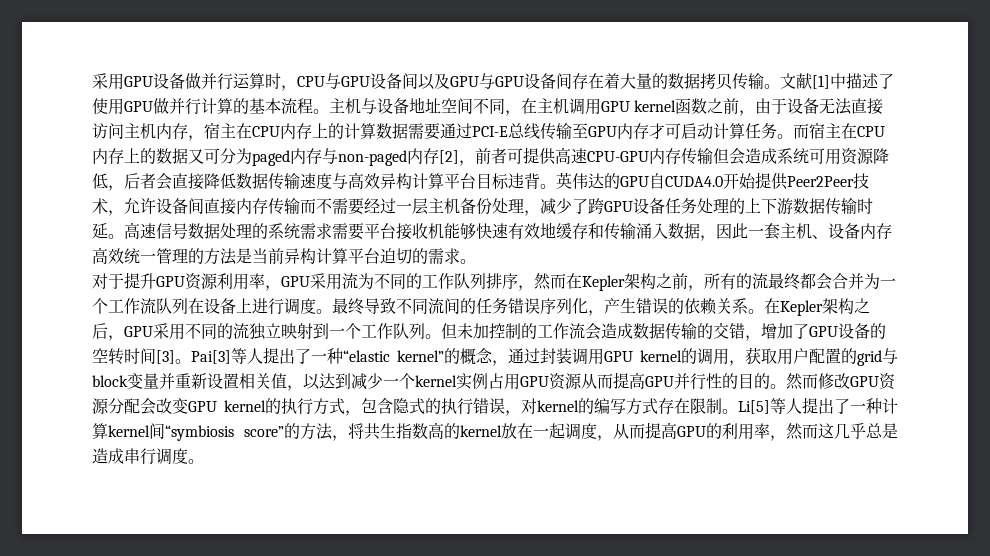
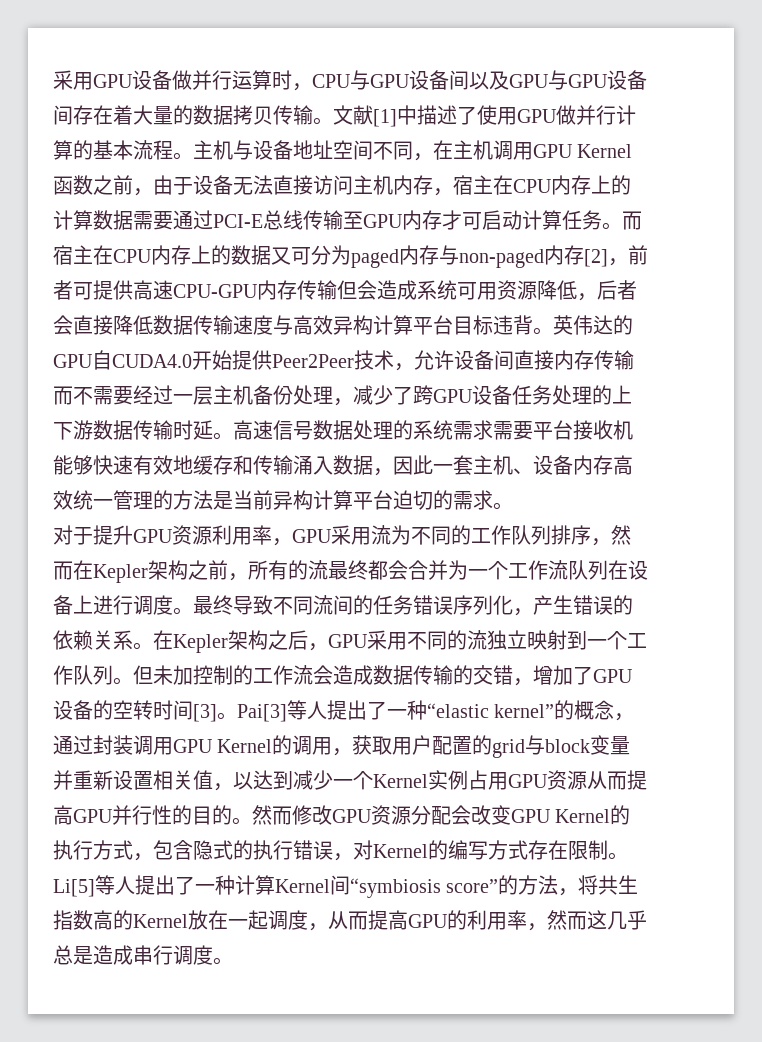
- 主机与设备地址空间不同，在主机调用GPU kernel函数之前，由于设备无法直接访问主机内存，宿主在CPU内存上的计算数据需要通过PCI-E总线传输至GPU内存才可启动计算任务。
+ 主机与设备地址空间不同，在主机调用GPU Kernel函数之前，由于设备无法直接访问主机内存，宿主在CPU内存上的计算数据需要通过PCI-E总线传输至GPU内存才可启动计算任务。
- Pai[3]等人提出了一种“elastic kernel”的概念，通过封装调用GPU kernel的调用，获取用户配置的grid与block变量并重新设置相关值，以达到减少一个kernel实例占用GPU资源从而提高GPU并行性的目的。
+ Pai[3]等人提出了一种“elastic kernel”的概念，通过封装调用GPU Kernel的调用，获取用户配置的grid与block变量并重新设置相关值，以达到减少一个Kernel实例占用GPU资源从而提高GPU并行性的目的。
- 然而修改GPU资源分配会改变GPU kernel的执行方式，包含隐式的执行错误，对kernel的编写方式存在限制。
+ 然而修改GPU资源分配会改变GPU Kernel的执行方式，包含隐式的执行错误，对Kernel的编写方式存在限制。
- Li[5]等人提出了一种计算kernel间“symbiosis score”的方法，将共生指数高的kernel放在一起调度，从而提高GPU的利用率，然而这几乎总是造成串行调度。
+ Li[5]等人提出了一种计算Kernel间“symbiosis score”的方法，将共生指数高的Kernel放在一起调度，从而提高GPU的利用率，然而这几乎总是造成串行调度。

